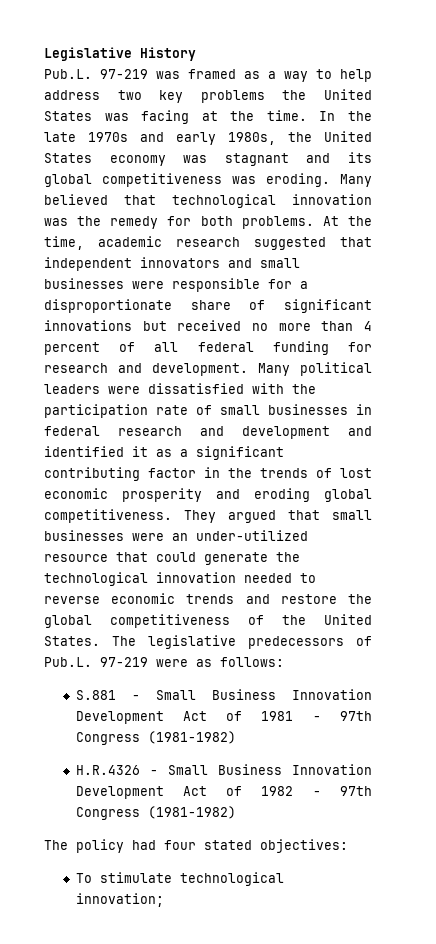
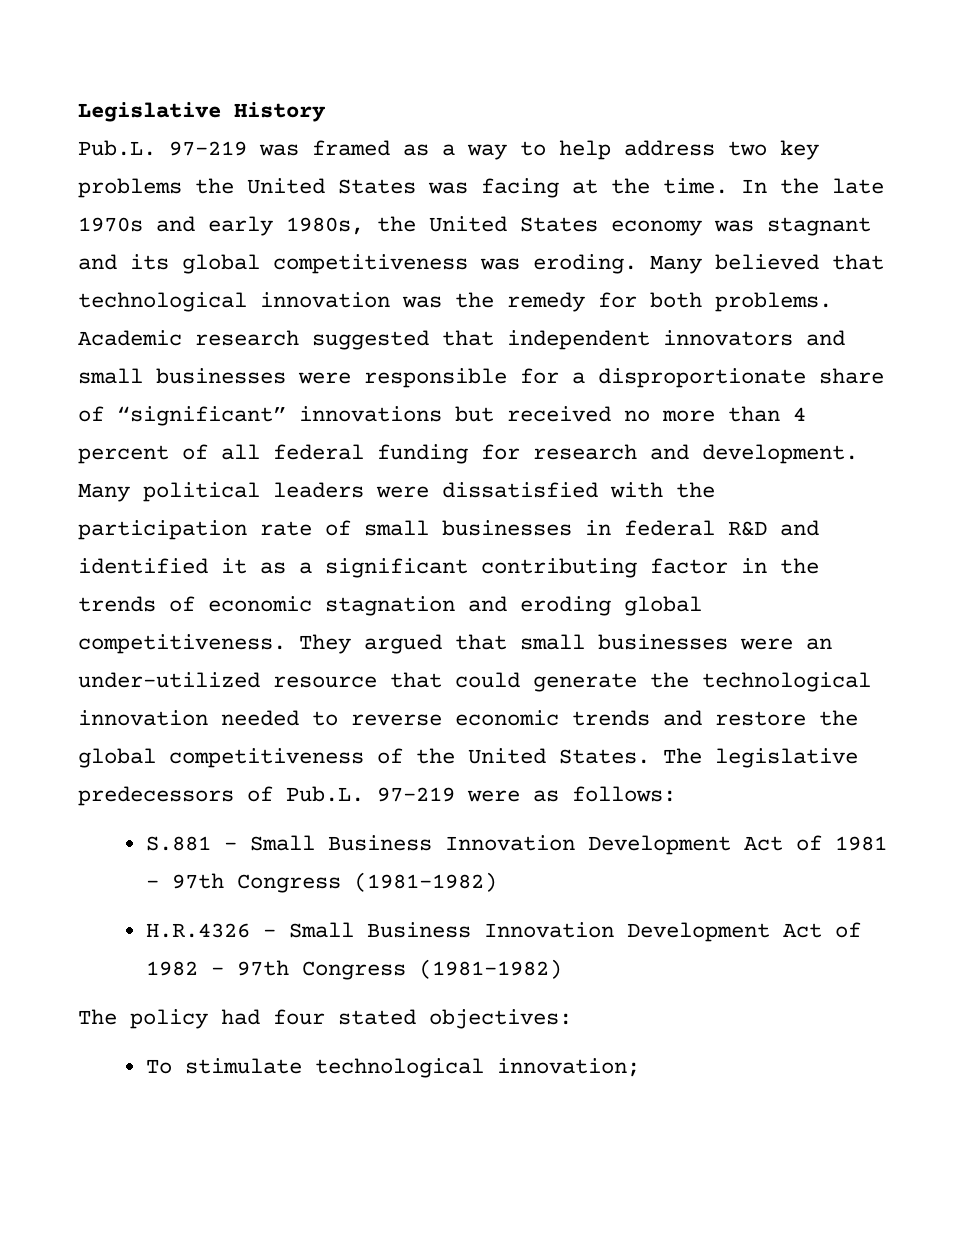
- At the time, academic research suggested that independent innovators and small businesses were responsible for a disproportionate share of significant innovations but received no more than 4 percent of all federal funding for research and development.
+ Academic research suggested that independent innovators and small businesses were responsible for a disproportionate share of “significant” innovations but received no more than 4 percent of all federal funding for research and development.
- Many political leaders were dissatisfied with the participation rate of small businesses in federal research and development and identified it as a significant contributing factor in the trends of lost economic prosperity and eroding global competitiveness.
+ Many political leaders were dissatisfied with the participation rate of small businesses in federal R&D and identified it as a significant contributing factor in the trends of economic stagnation and eroding global competitiveness.

